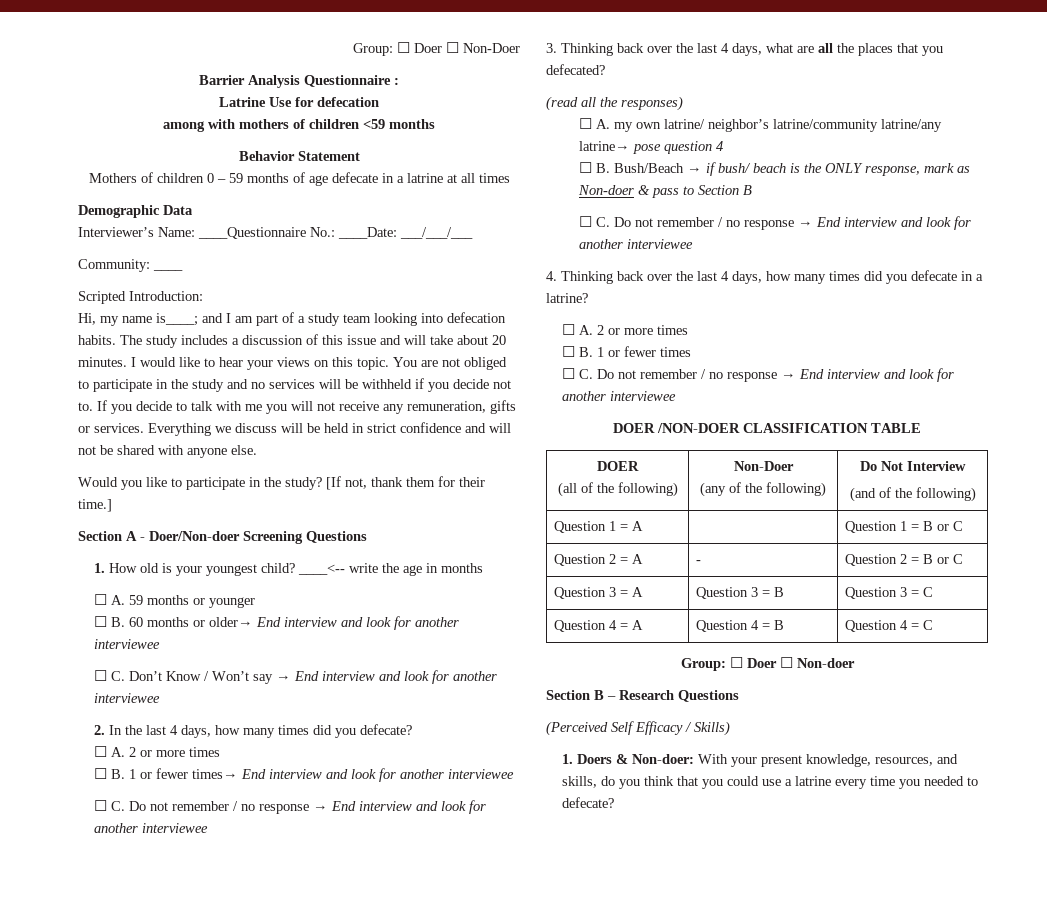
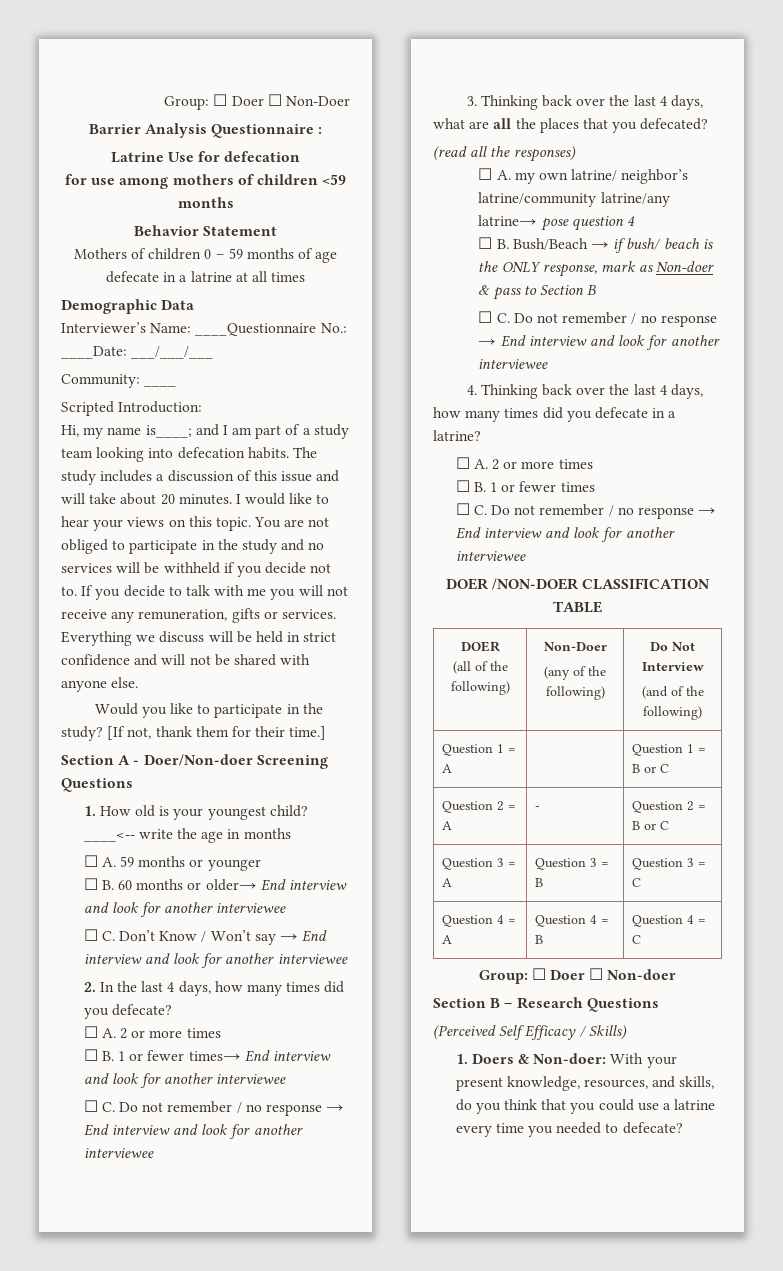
- among with mothers of children <59 months
+ for use among mothers of children <59 months

